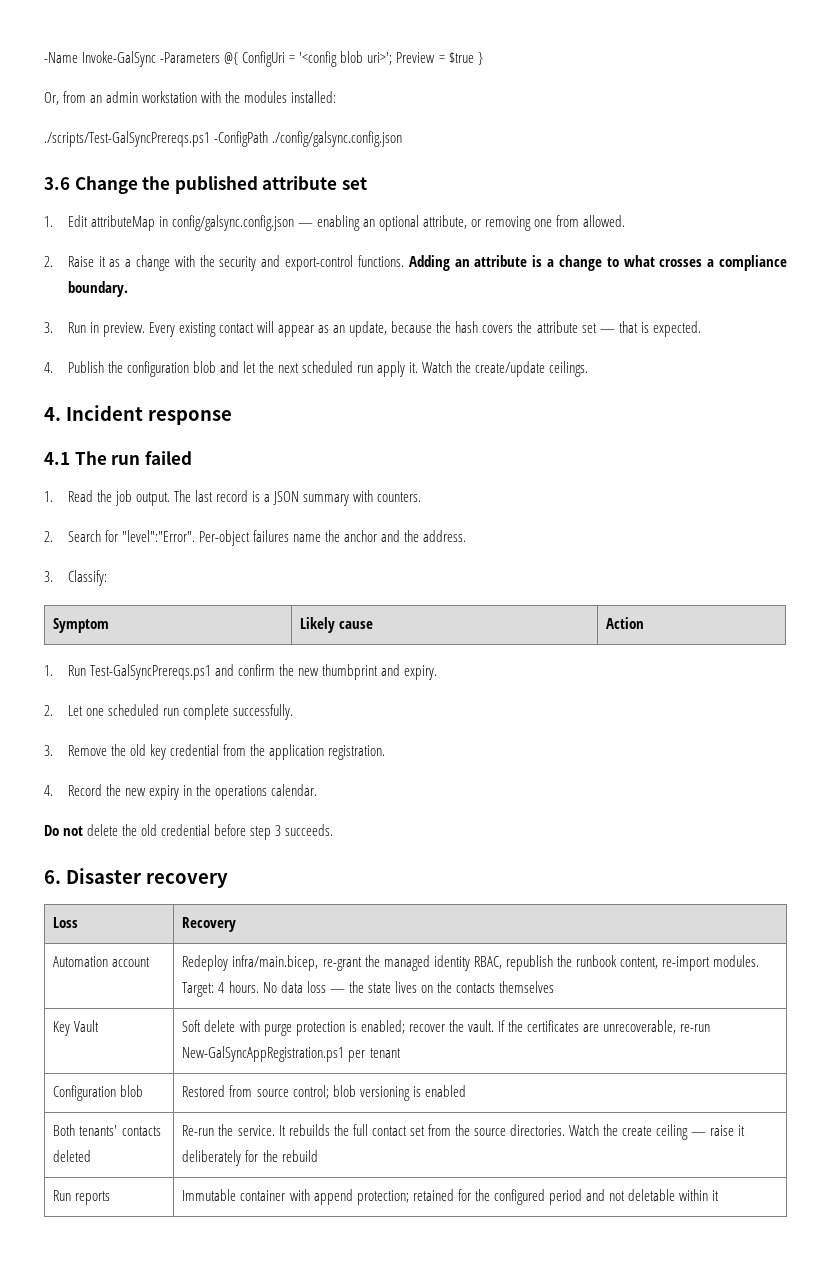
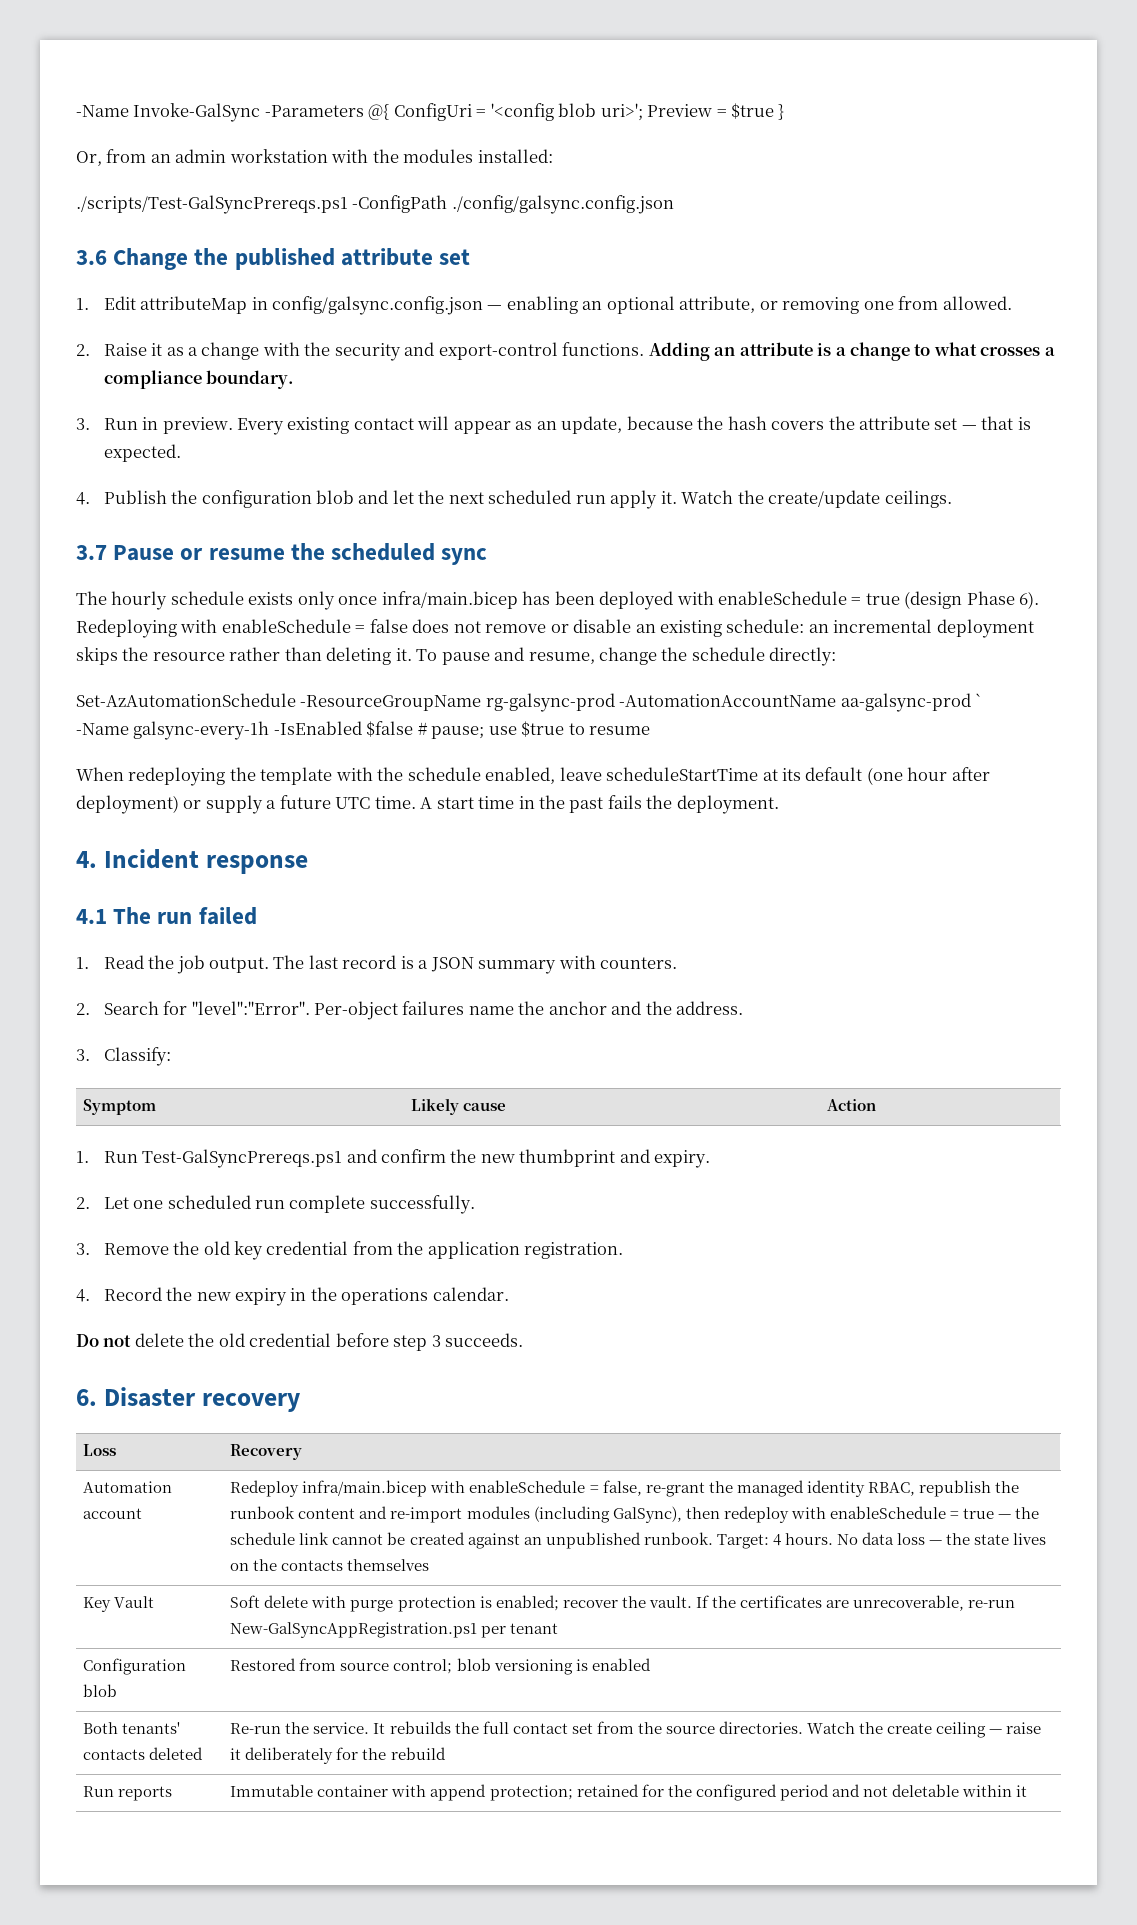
+ 3.7 Pause or resume the scheduled sync
+ The hourly schedule exists only once infra/main.bicep has been deployed with enableSchedule = true (design Phase 6). Redeploying with enableSchedule = false does not remove or disable an existing schedule: an incremental deployment skips the resource rather than deleting it. To pause and resume, change the schedule directly:
+ Set-AzAutomationSchedule -ResourceGroupName rg-galsync-prod -AutomationAccountName aa-galsync-prod `
+ -Name galsync-every-1h -IsEnabled $false # pause; use $true to resume
+ When redeploying the template with the schedule enabled, leave scheduleStartTime at its default (one hour after deployment) or supply a future UTC time. A start time in the past fails the deployment.
- Redeploy infra/main.bicep, re-grant the managed identity RBAC, republish the runbook content, re-import modules.
+ Redeploy infra/main.bicep with enableSchedule = false, re-grant the managed identity RBAC, republish the runbook content and re-import modules (including GalSync), then redeploy with enableSchedule = true — the schedule link cannot be created against an unpublished runbook.

